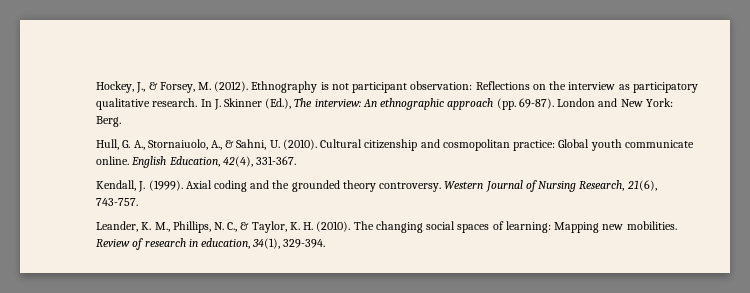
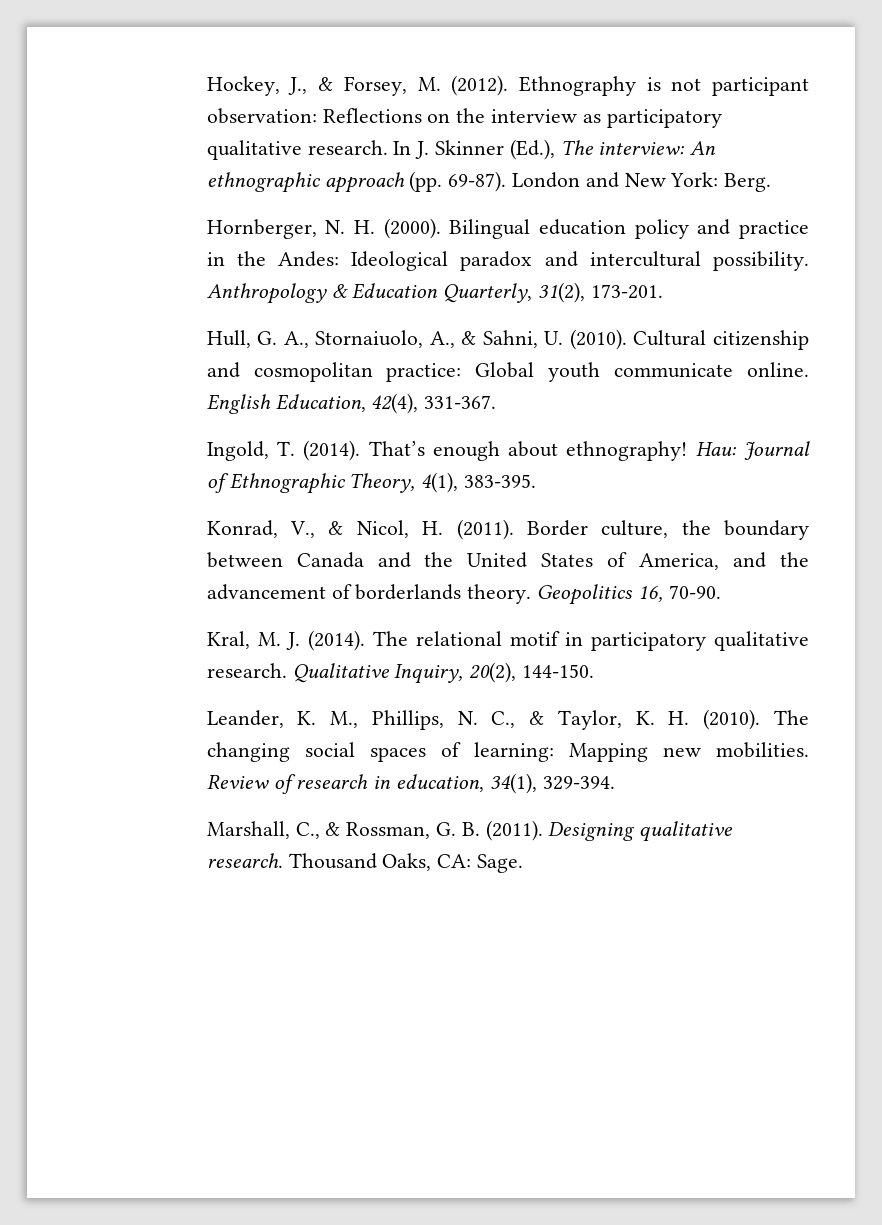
+ Hornberger, N. H. (2000). Bilingual education policy and practice in the Andes: Ideological paradox and intercultural possibility. Anthropology & Education Quarterly, 31(2), 173-201.
- Kendall, J. (1999). Axial coding and the grounded theory controversy. Western Journal of Nursing Research, 21(6), 743-757.
+ Ingold, T. (2014). That’s enough about ethnography! Hau: Journal of Ethnographic Theory, 4(1), 383-395.
+ Konrad, V., & Nicol, H. (2011). Border culture, the boundary between Canada and the United States of America, and the advancement of borderlands theory. Geopolitics 16, 70-90.
+ Kral, M. J. (2014). The relational motif in participatory qualitative research. Qualitative Inquiry, 20(2), 144-150.
+ Marshall, C., & Rossman, G. B. (2011). Designing qualitative research. Thousand Oaks, CA: Sage.

